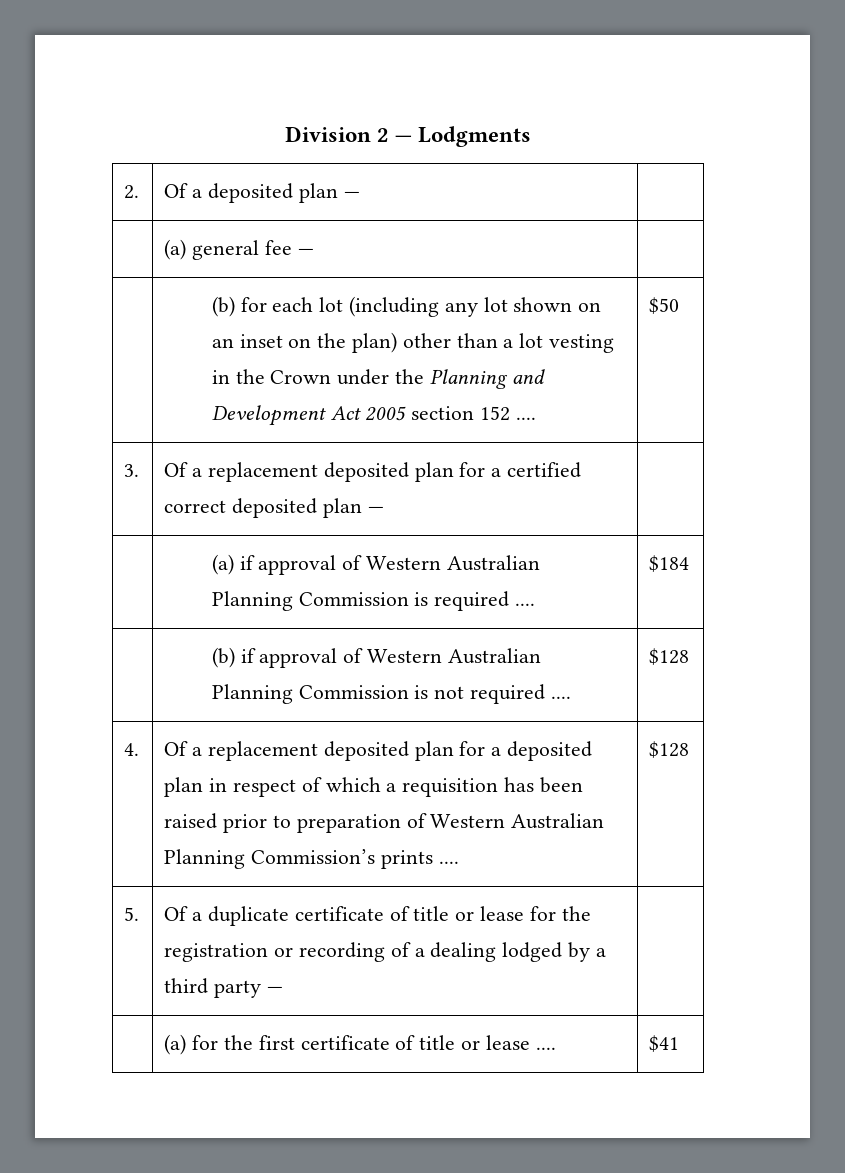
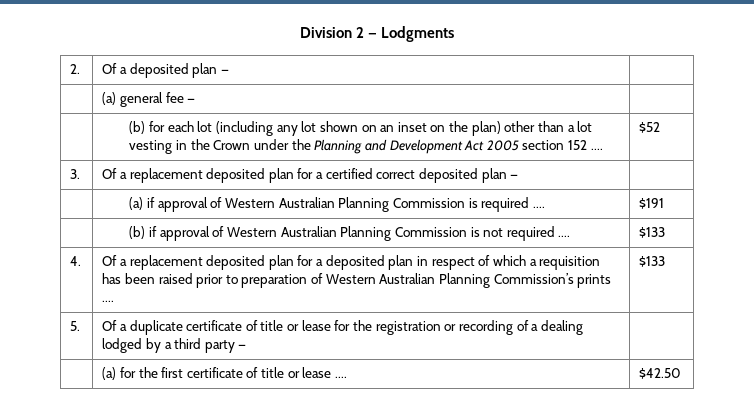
- | (b) for each lot (including any lot shown on an inset on the plan) other than a lot vesting in the Crown under the Planning and Development Act 2005 section 152 .... | $50
+ | (b) for each lot (including any lot shown on an inset on the plan) other than a lot vesting in the Crown under the Planning and Development Act 2005 section 152 .... | $52
- | (a) if approval of Western Australian Planning Commission is required .... | $184
+ | (a) if approval of Western Australian Planning Commission is required .... | $191
- | (b) if approval of Western Australian Planning Commission is not required .... | $128
+ | (b) if approval of Western Australian Planning Commission is not required .... | $133
- 4. | Of a replacement deposited plan for a deposited plan in respect of which a requisition has been raised prior to preparation of Western Australian Planning Commission’s prints .... | $128
+ 4. | Of a replacement deposited plan for a deposited plan in respect of which a requisition has been raised prior to preparation of Western Australian Planning Commission’s prints .... | $133
- | (a) for the first certificate of title or lease .... | $41
+ | (a) for the first certificate of title or lease .... | $42.50

